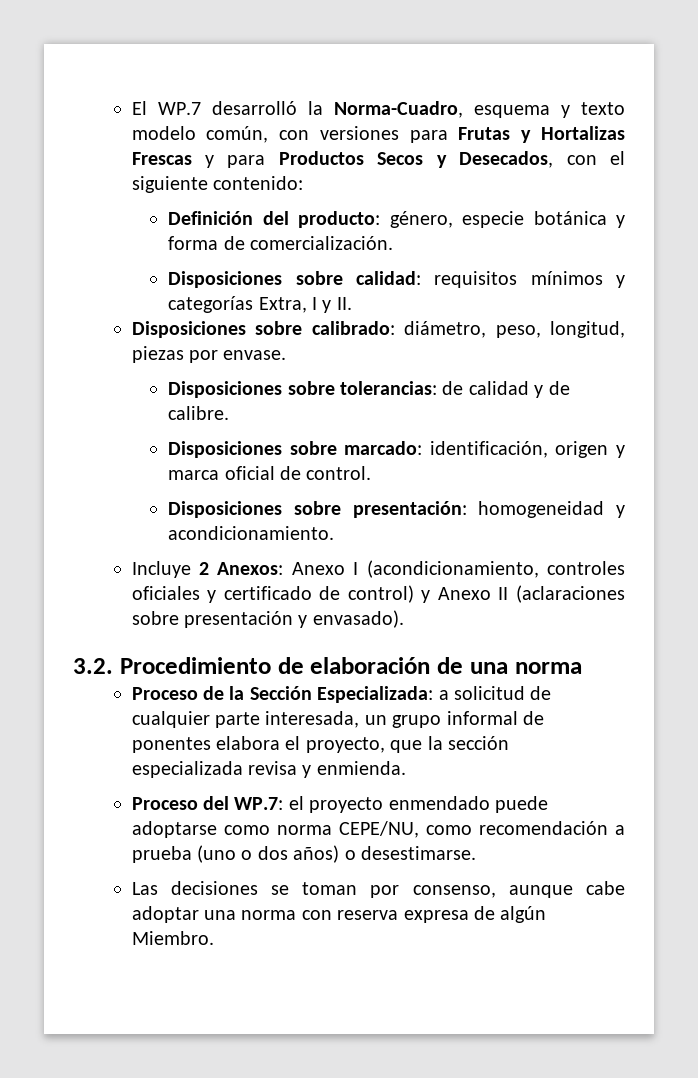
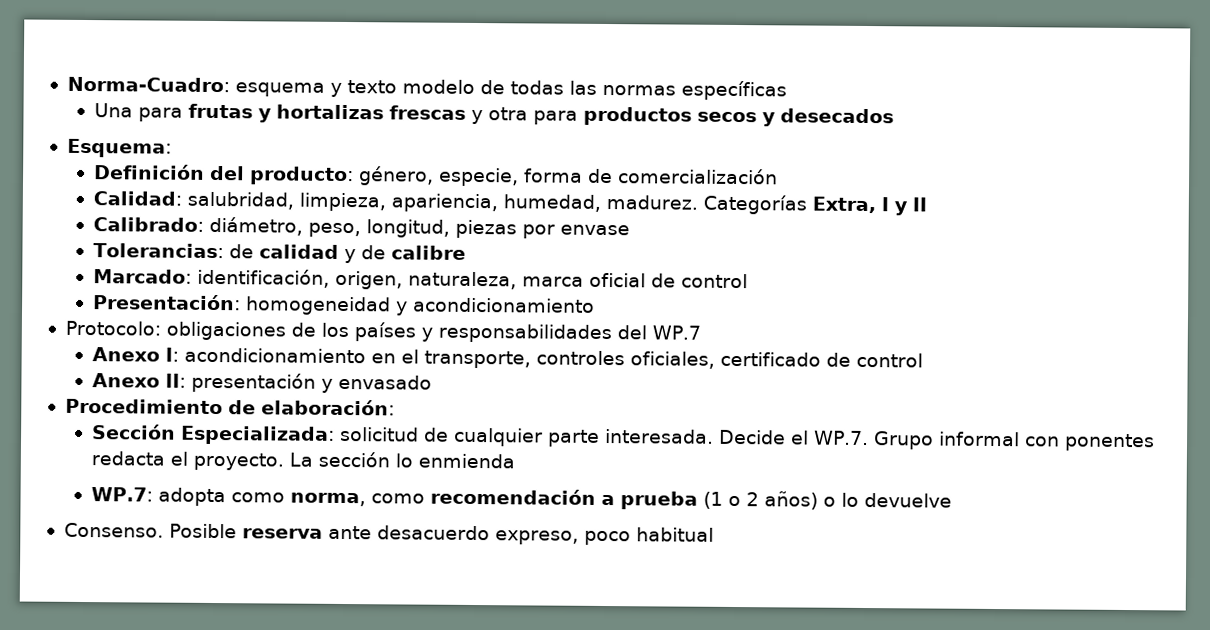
- El WP.7 desarrolló la Norma-Cuadro, esquema y texto modelo común, con versiones para Frutas y Hortalizas Frescas y para Productos Secos y Desecados, con el siguiente contenido:
- Definición del producto: género, especie botánica y forma de comercialización.
- Disposiciones sobre calidad: requisitos mínimos y categorías Extra, I y II.
- Disposiciones sobre calibrado: diámetro, peso, longitud, piezas por envase.
- Disposiciones sobre tolerancias: de calidad y de calibre.
- Disposiciones sobre marcado: identificación, origen y marca oficial de control.
- Disposiciones sobre presentación: homogeneidad y acondicionamiento.
- Incluye 2 Anexos: Anexo I (acondicionamiento, controles oficiales y certificado de control) y Anexo II (aclaraciones sobre presentación y envasado).
- 3.2. Procedimiento de elaboración de una norma
- Proceso de la Sección Especializada: a solicitud de cualquier parte interesada, un grupo informal de ponentes elabora el proyecto, que la sección especializada revisa y enmienda.
- Proceso del WP.7: el proyecto enmendado puede adoptarse como norma CEPE/NU, como recomendación a prueba (uno o dos años) o desestimarse.
- Las decisiones se toman por consenso, aunque cabe adoptar una norma con reserva expresa de algún Miembro.
+ Norma-Cuadro: esquema y texto modelo de todas las normas específicas
+ Una para frutas y hortalizas frescas y otra para productos secos y desecados
+ Esquema:
+ Definición del producto: género, especie, forma de comercialización
+ Calidad: salubridad, limpieza, apariencia, humedad, madurez. Categorías Extra, I y II
+ Calibrado: diámetro, peso, longitud, piezas por envase
+ Tolerancias: de calidad y de calibre
+ Marcado: identificación, origen, naturaleza, marca oficial de control
+ Presentación: homogeneidad y acondicionamiento
+ Protocolo: obligaciones de los países y responsabilidades del WP.7
+ Anexo I: acondicionamiento en el transporte, controles oficiales, certificado de control
+ Anexo II: presentación y envasado
+ Procedimiento de elaboración:
+ Sección Especializada: solicitud de cualquier parte interesada. Decide el WP.7. Grupo informal con ponentes redacta el proyecto. La sección lo enmienda
+ WP.7: adopta como norma, como recomendación a prueba (1 o 2 años) o lo devuelve
+ Consenso. Posible reserva ante desacuerdo expreso, poco habitual

